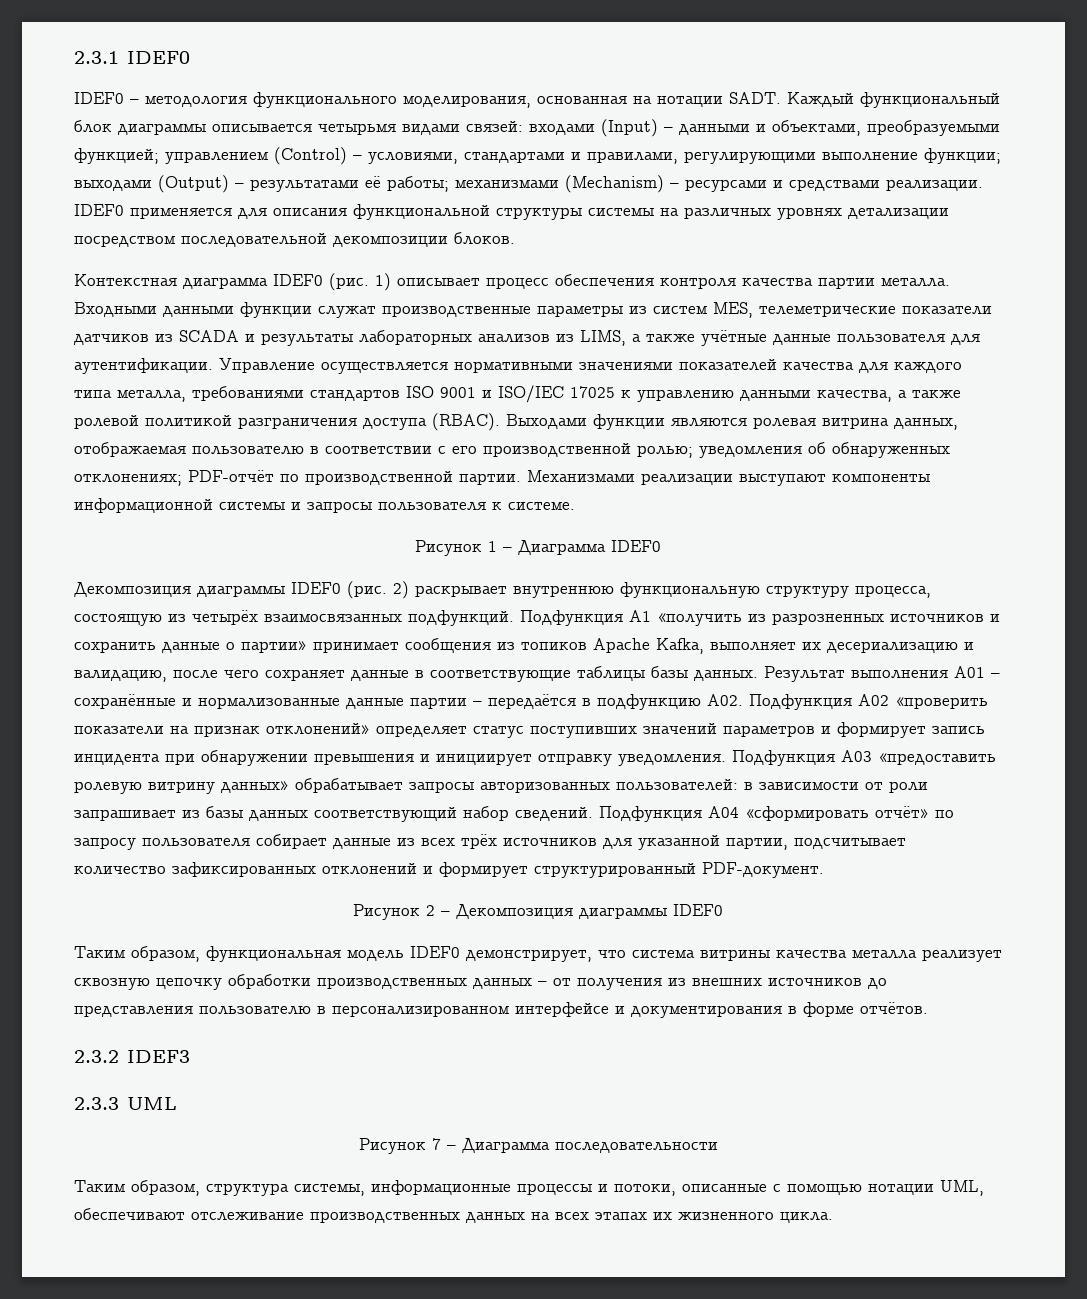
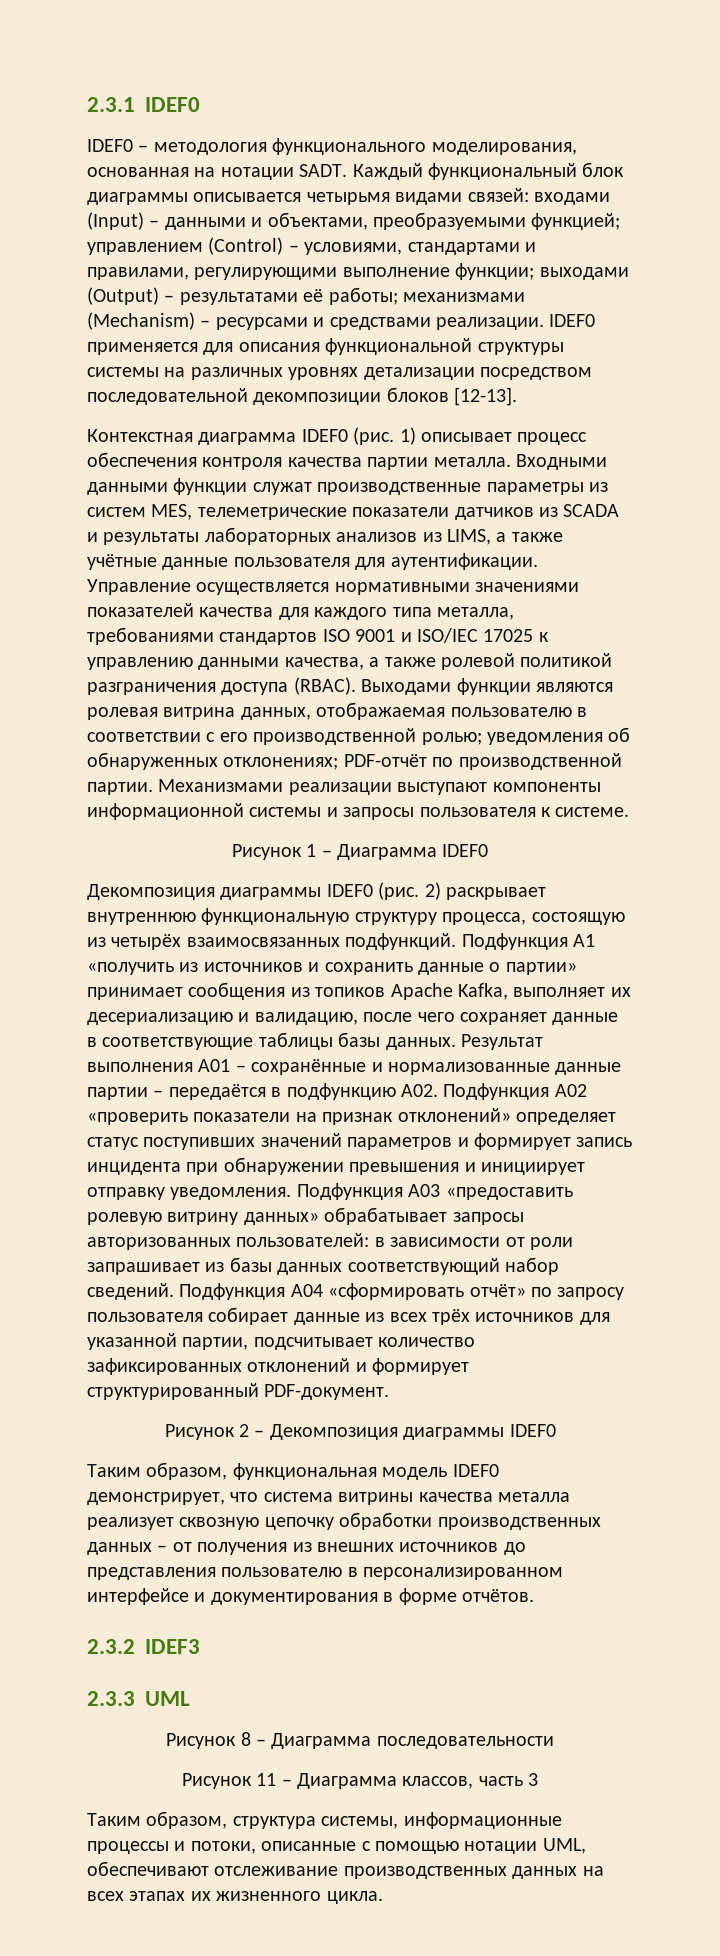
- IDEF0 применяется для описания функциональной структуры системы на различных уровнях детализации посредством последовательной декомпозиции блоков.
+ IDEF0 применяется для описания функциональной структуры системы на различных уровнях детализации посредством последовательной декомпозиции блоков [12-13].
- Подфункция A1 «получить из разрозненных источников и сохранить данные о партии» принимает сообщения из топиков Apache Kafka, выполняет их десериализацию и валидацию, после чего сохраняет данные в соответствующие таблицы базы данных.
+ Подфункция A1 «получить из источников и сохранить данные о партии» принимает сообщения из топиков Apache Kafka, выполняет их десериализацию и валидацию, после чего сохраняет данные в соответствующие таблицы базы данных.
- Рисунок 7 – Диаграмма последовательности
+ Рисунок 8 – Диаграмма последовательности
+ Рисунок 11 – Диаграмма классов, часть 3

